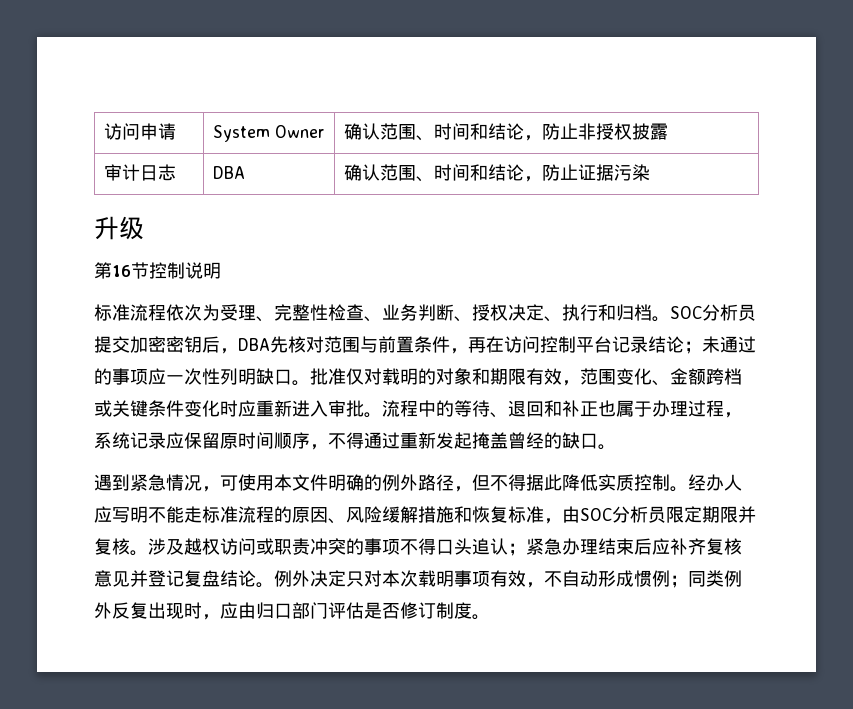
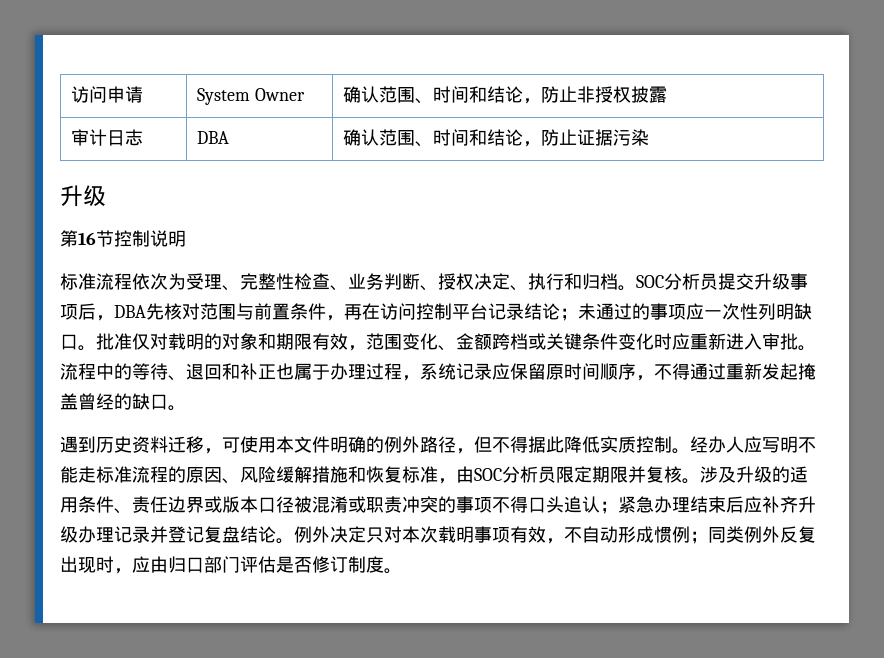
- SOC分析员提交加密密钥后，DBA先核对范围与前置条件，再在访问控制平台记录结论；未通过的事项应一次性列明缺口。
+ SOC分析员提交升级事项后，DBA先核对范围与前置条件，再在访问控制平台记录结论；未通过的事项应一次性列明缺口。
- 遇到紧急情况，可使用本文件明确的例外路径，但不得据此降低实质控制。
+ 遇到历史资料迁移，可使用本文件明确的例外路径，但不得据此降低实质控制。
- 涉及越权访问或职责冲突的事项不得口头追认；紧急办理结束后应补齐复核意见并登记复盘结论。
+ 涉及升级的适用条件、责任边界或版本口径被混淆或职责冲突的事项不得口头追认；紧急办理结束后应补齐升级办理记录并登记复盘结论。

